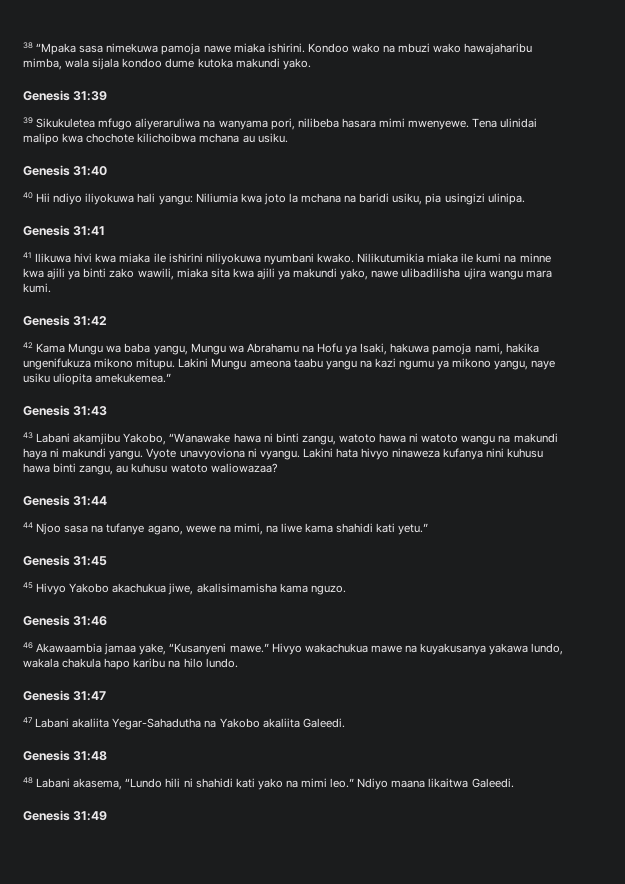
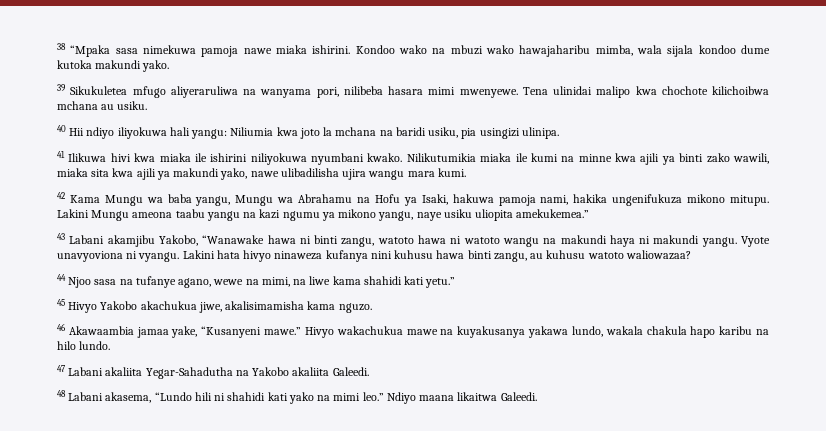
- Genesis 31:39
- Genesis 31:40
- Genesis 31:41
- Genesis 31:42
- Genesis 31:43
- Genesis 31:44
- Genesis 31:45
- Genesis 31:46
- Genesis 31:47
- Genesis 31:48
- Genesis 31:49

